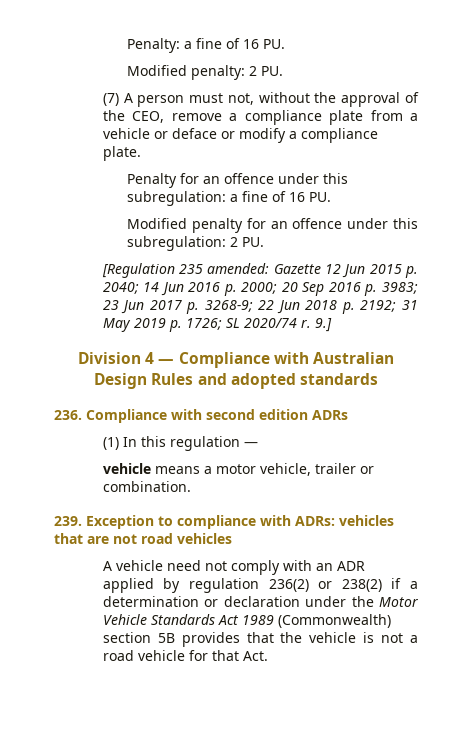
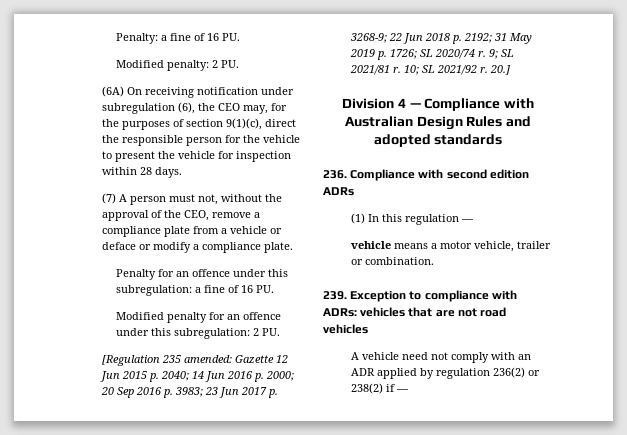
+ (6A) On receiving notification under subregulation (6), the CEO may, for the purposes of section 9(1)(c), direct the responsible person for the vehicle to present the vehicle for inspection within 28 days.
- 9.]
+ 9; SL 2021/81 r. 10; SL 2021/92 r. 20.]
- A vehicle need not comply with an ADR applied by regulation 236(2) or 238(2) if a determination or declaration under the Motor Vehicle Standards Act 1989 (Commonwealth) section 5B provides that the vehicle is not a road vehicle for that Act.
+ A vehicle need not comply with an ADR applied by regulation 236(2) or 238(2) if —

